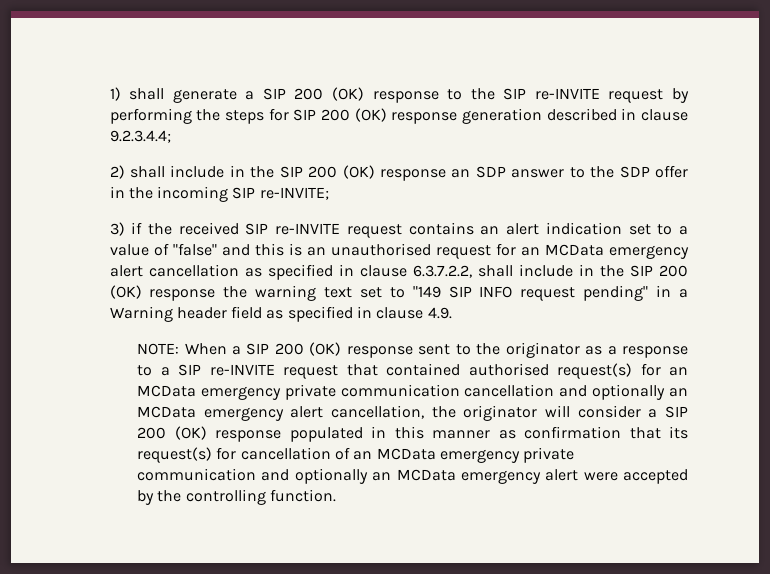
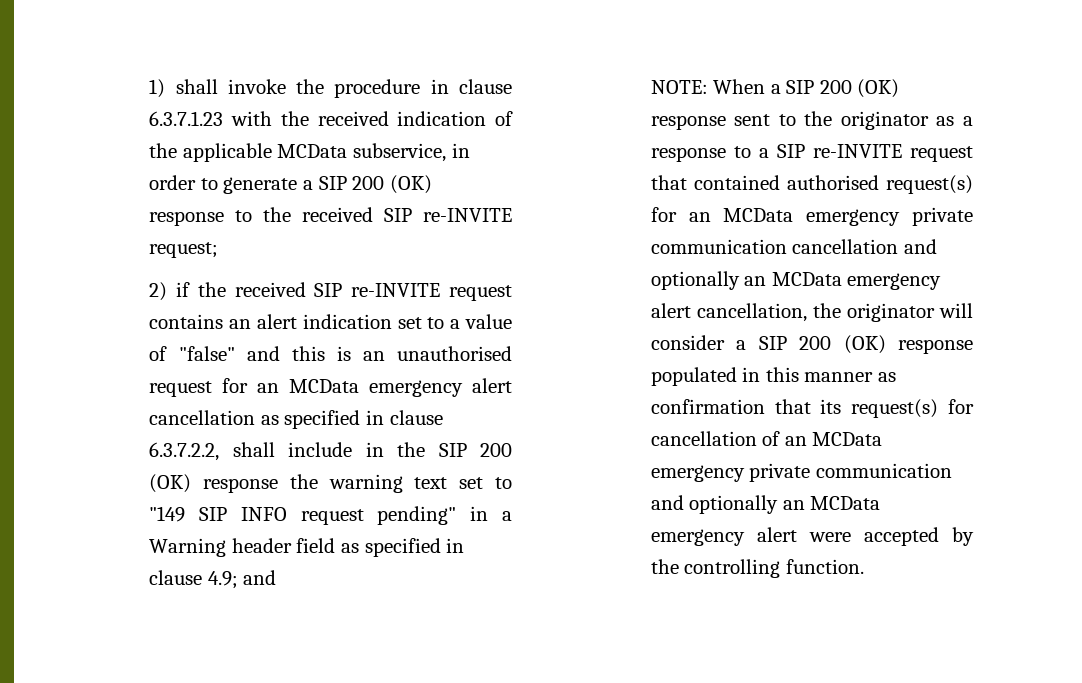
- 1) shall generate a SIP 200 (OK) response to the SIP re-INVITE request by performing the steps for SIP 200 (OK) response generation described in clause 9.2.3.4.4;
- 2) shall include in the SIP 200 (OK) response an SDP answer to the SDP offer in the incoming SIP re-INVITE;
- 3) if the received SIP re-INVITE request contains an alert indication set to a value of "false" and this is an unauthorised request for an MCData emergency alert cancellation as specified in clause 6.3.7.2.2, shall include in the SIP 200 (OK) response the warning text set to "149 SIP INFO request pending" in a Warning header field as specified in clause 4.9.
+ 1) shall invoke the procedure in clause 6.3.7.1.23 with the received indication of the applicable MCData subservice, in order to generate a SIP 200 (OK) response to the received SIP re-INVITE request;
+ 2) if the received SIP re-INVITE request contains an alert indication set to a value of "false" and this is an unauthorised request for an MCData emergency alert cancellation as specified in clause 6.3.7.2.2, shall include in the SIP 200 (OK) response the warning text set to "149 SIP INFO request pending" in a Warning header field as specified in clause 4.9; and

